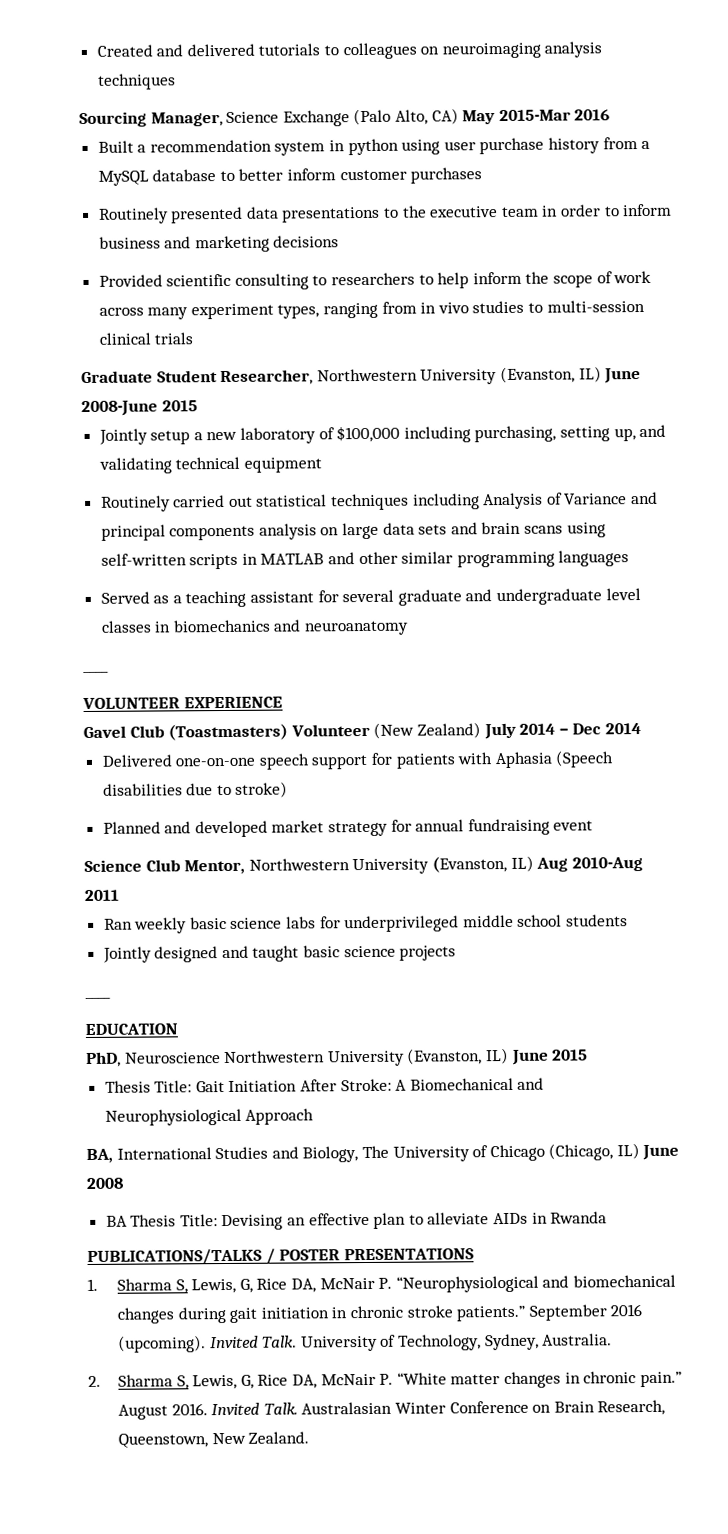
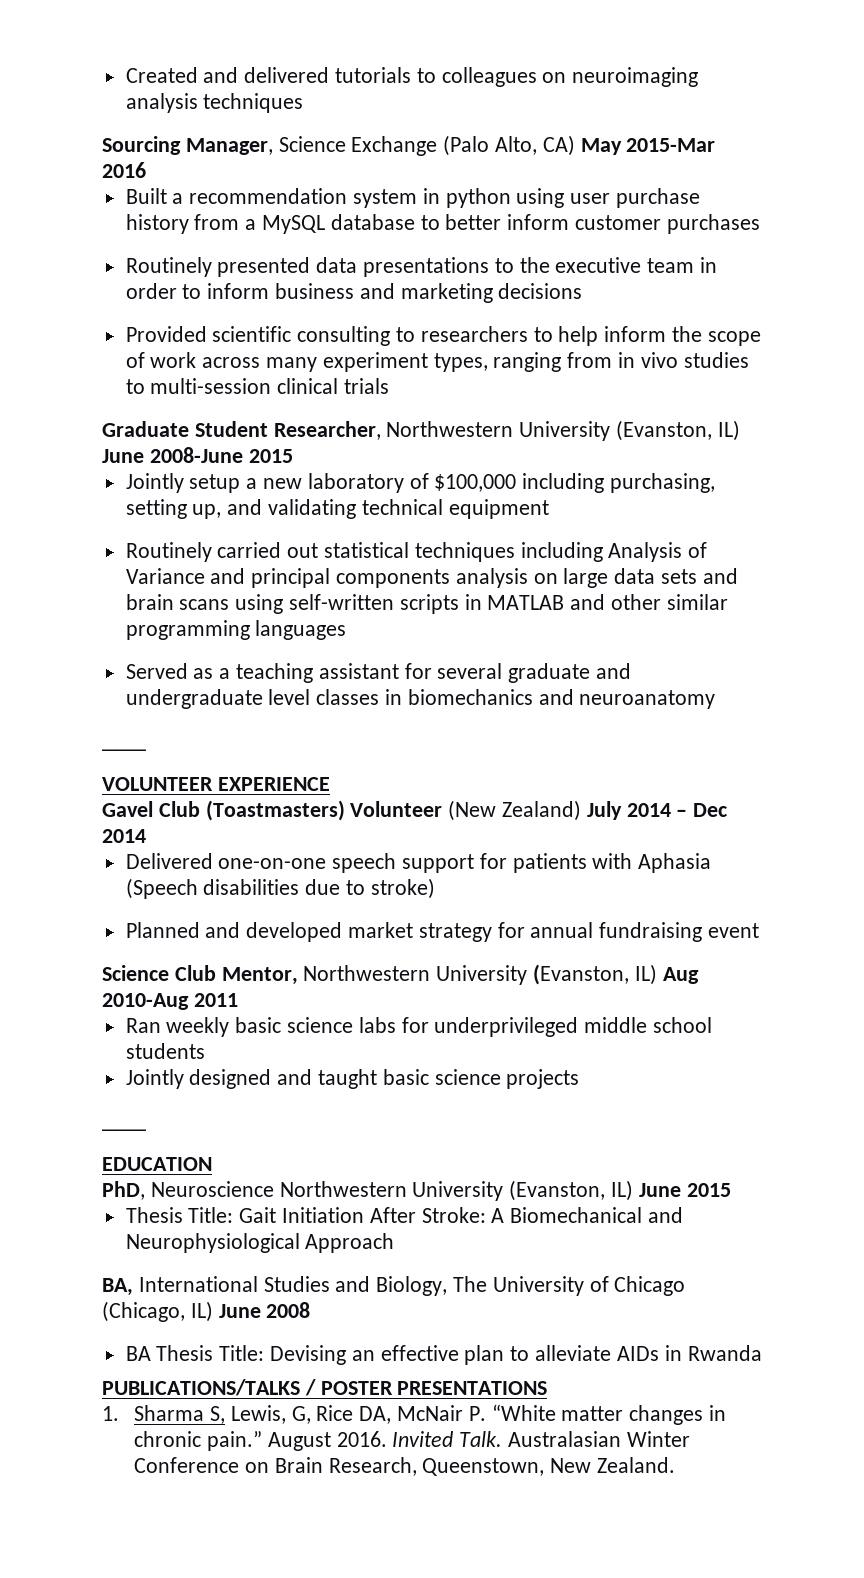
- 1. Sharma S, Lewis, G, Rice DA, McNair P. “Neurophysiological and biomechanical changes during gait initiation in chronic stroke patients.” September 2016 (upcoming). Invited Talk. University of Technology, Sydney, Australia.
- 2. Sharma S, Lewis, G, Rice DA, McNair P. “White matter changes in chronic pain.”
+ 1. Sharma S, Lewis, G, Rice DA, McNair P. “White matter changes in chronic pain.”

